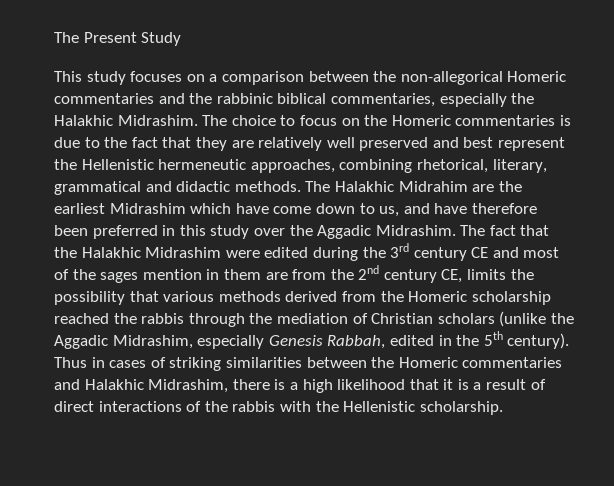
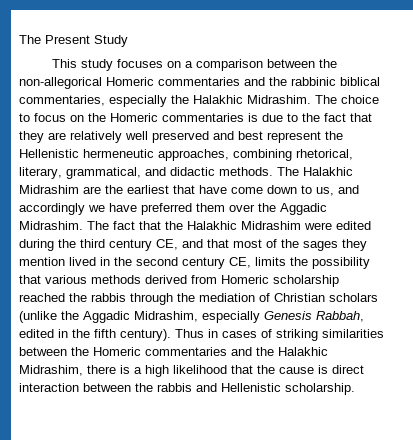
- The choice to focus on the Homeric commentaries is due to the fact that they are relatively well preserved and best represent the Hellenistic hermeneutic approaches, combining rhetorical, literary, grammatical and didactic methods.
+ The choice to focus on the Homeric commentaries is due to the fact that they are relatively well preserved and best represent the Hellenistic hermeneutic approaches, combining rhetorical, literary, grammatical, and didactic methods.
- The Halakhic Midrahim are the earliest Midrashim which have come down to us, and have therefore been preferred in this study over the Aggadic Midrashim.
+ The Halakhic Midrashim are the earliest that have come down to us, and accordingly we have preferred them over the Aggadic Midrashim.
- The fact that the Halakhic Midrashim were edited during the 3rd century CE and most of the sages mention in them are from the 2nd century CE, limits the possibility that various methods derived from the Homeric scholarship reached the rabbis through the mediation of Christian scholars (unlike the Aggadic Midrashim, especially Genesis Rabbah, edited in the 5th century).
+ The fact that the Halakhic Midrashim were edited during the third century CE, and that most of the sages they mention lived in the second century CE, limits the possibility that various methods derived from Homeric scholarship reached the rabbis through the mediation of Christian scholars (unlike the Aggadic Midrashim, especially Genesis Rabbah, edited in the fifth century).
- Thus in cases of striking similarities between the Homeric commentaries and Halakhic Midrashim, there is a high likelihood that it is a result of direct interactions of the rabbis with the Hellenistic scholarship.
+ Thus in cases of striking similarities between the Homeric commentaries and the Halakhic Midrashim, there is a high likelihood that the cause is direct interaction between the rabbis and Hellenistic scholarship.

